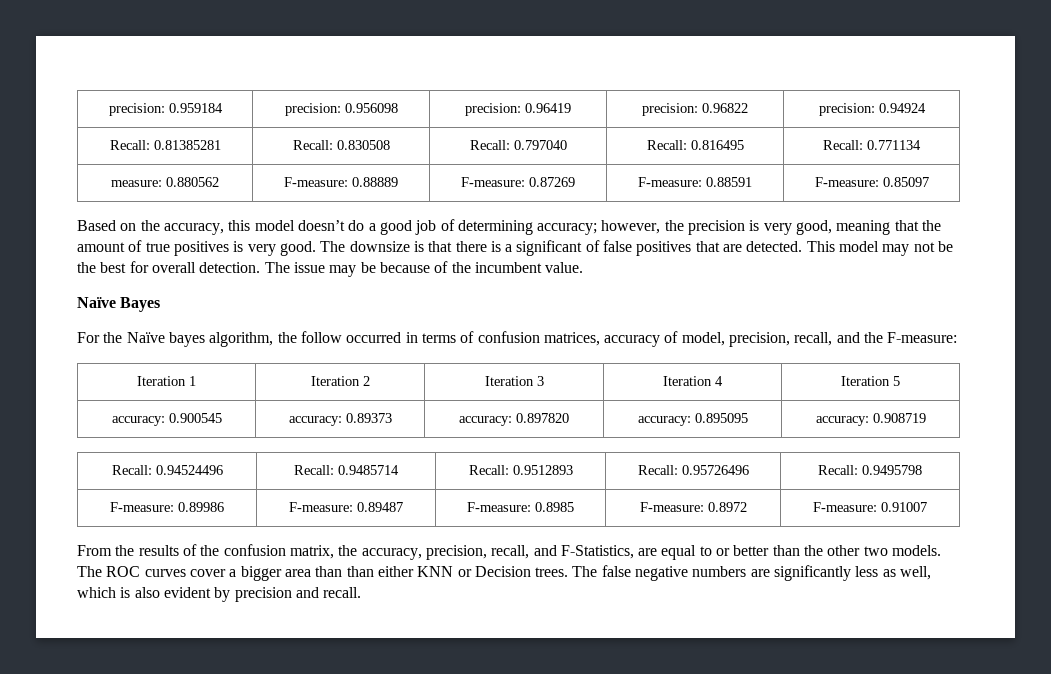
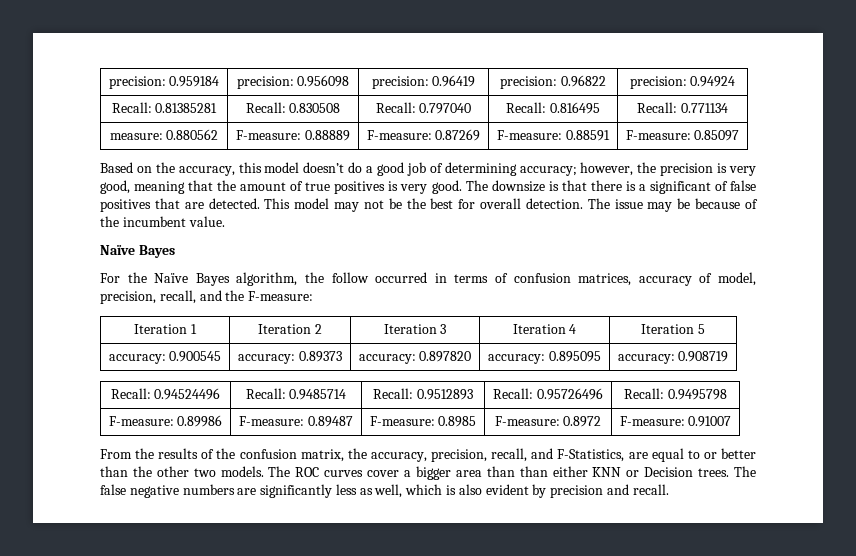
- For the Naïve bayes algorithm, the follow occurred in terms of confusion matrices, accuracy of model, precision, recall, and the F-measure:
+ For the Naïve Bayes algorithm, the follow occurred in terms of confusion matrices, accuracy of model, precision, recall, and the F-measure:

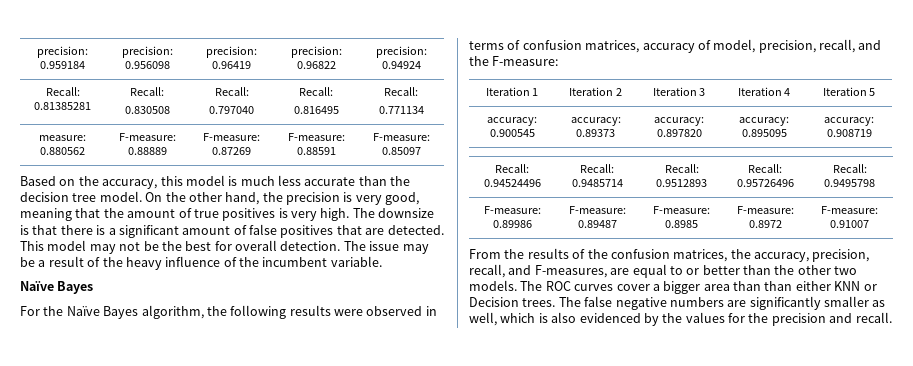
- Recall: 0.81385281 | Recall: 0.830508 | Recall: 0.797040 | Recall: 0.816495 | Recall: 0.771134
+ Recall: 0.81385281 | Recall:
+ 0.830508 | Recall:
+ 0.797040 | Recall:
+ 0.816495 | Recall:
+ 0.771134
- Based on the accuracy, this model doesn’t do a good job of determining accuracy; however, the precision is very good, meaning that the amount of true positives is very good.
+ Based on the accuracy, this model is much less accurate than the decision tree model. On the other hand, the precision is very good, meaning that the amount of true positives is very high.
- The downsize is that there is a significant of false positives that are detected.
+ The downsize is that there is a significant amount of false positives that are detected.
- The issue may be because of the incumbent value.
+ The issue may be a result of the heavy influence of the incumbent variable.
- For the Naïve Bayes algorithm, the follow occurred in terms of confusion matrices, accuracy of model, precision, recall, and the F-measure:
+ For the Naïve Bayes algorithm, the following results were observed in terms of confusion matrices, accuracy of model, precision, recall, and the F-measure:
- From the results of the confusion matrix, the accuracy, precision, recall, and F-Statistics, are equal to or better than the other two models.
+ From the results of the confusion matrices, the accuracy, precision, recall, and F-measures, are equal to or better than the other two models.
- The false negative numbers are significantly less as well, which is also evident by precision and recall.
+ The false negative numbers are significantly smaller as well, which is also evidenced by the values for the precision and recall.

